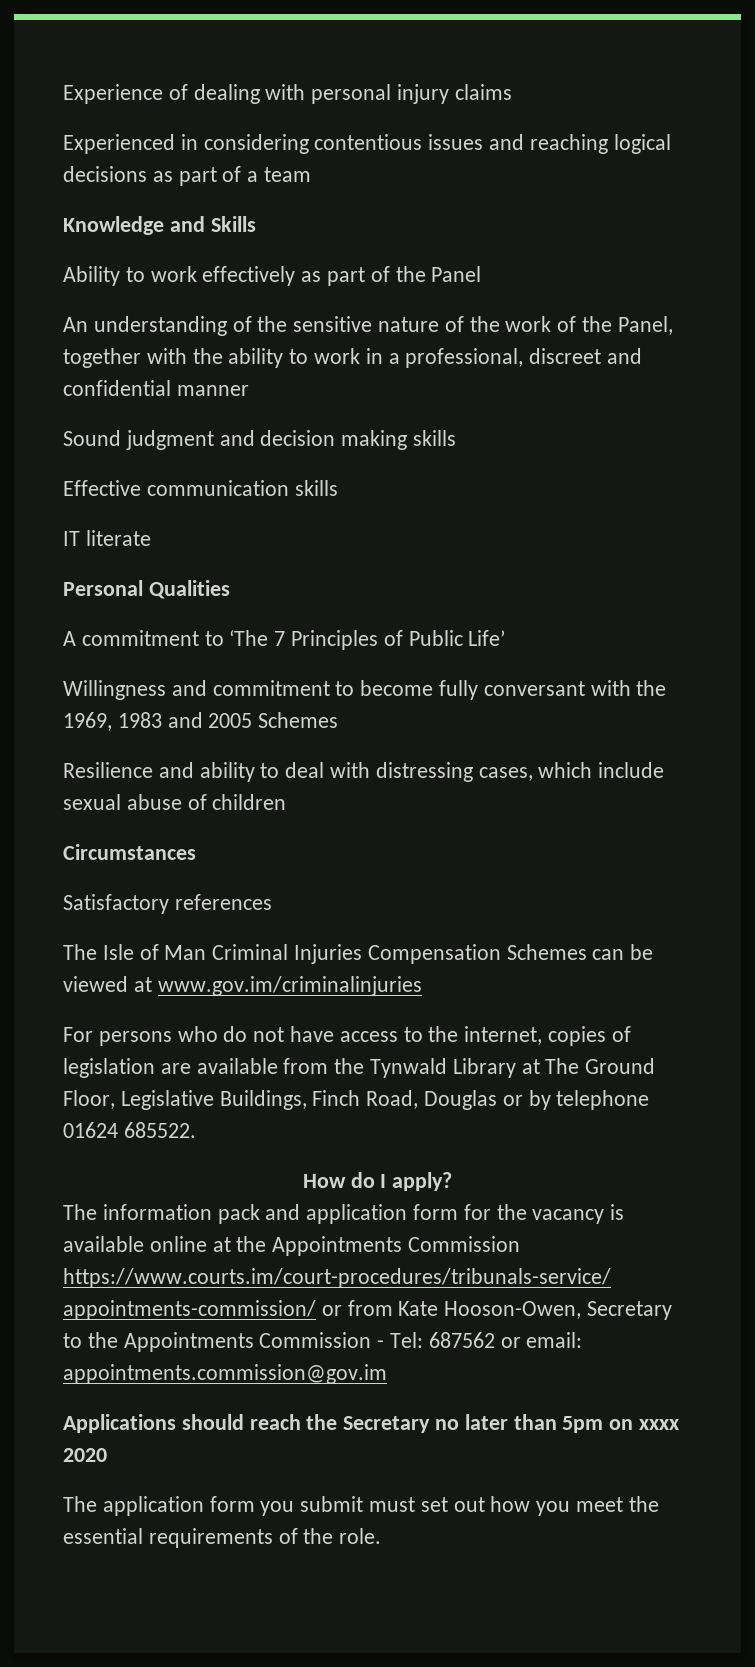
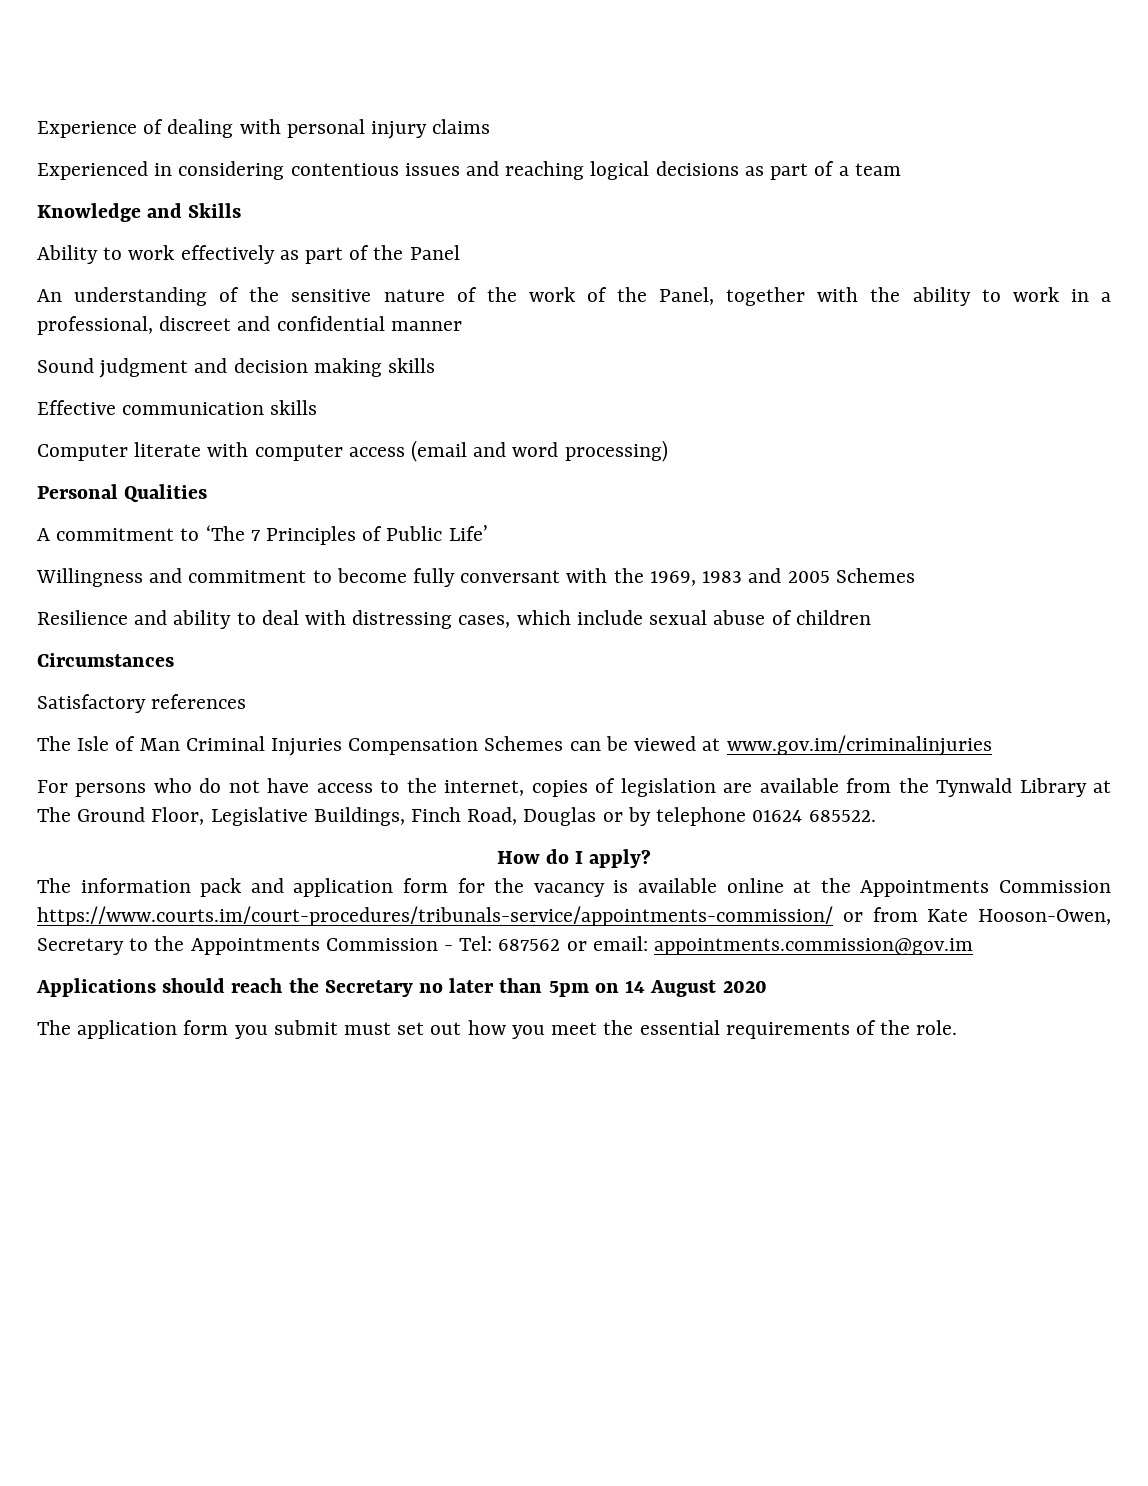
- IT literate
+ Computer literate with computer access (email and word processing)
- Applications should reach the Secretary no later than 5pm on xxxx 2020
+ Applications should reach the Secretary no later than 5pm on 14 August 2020

